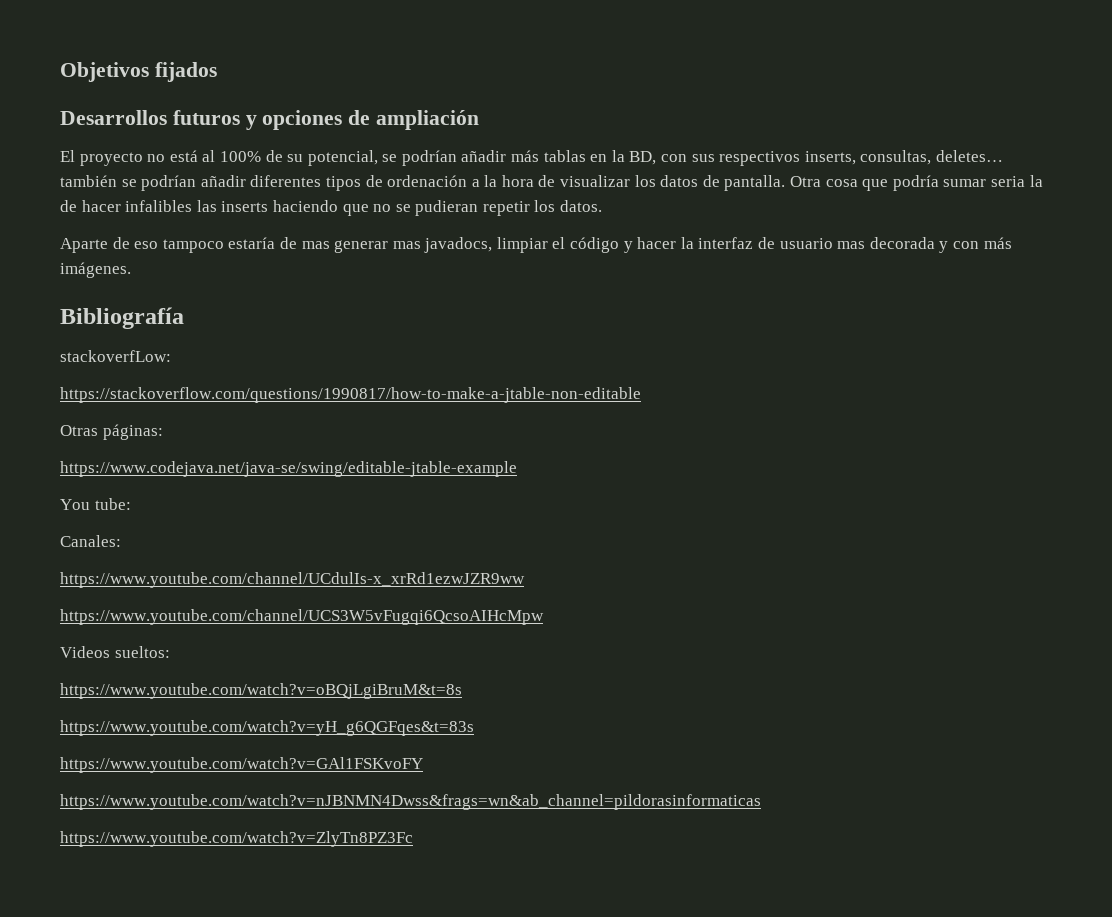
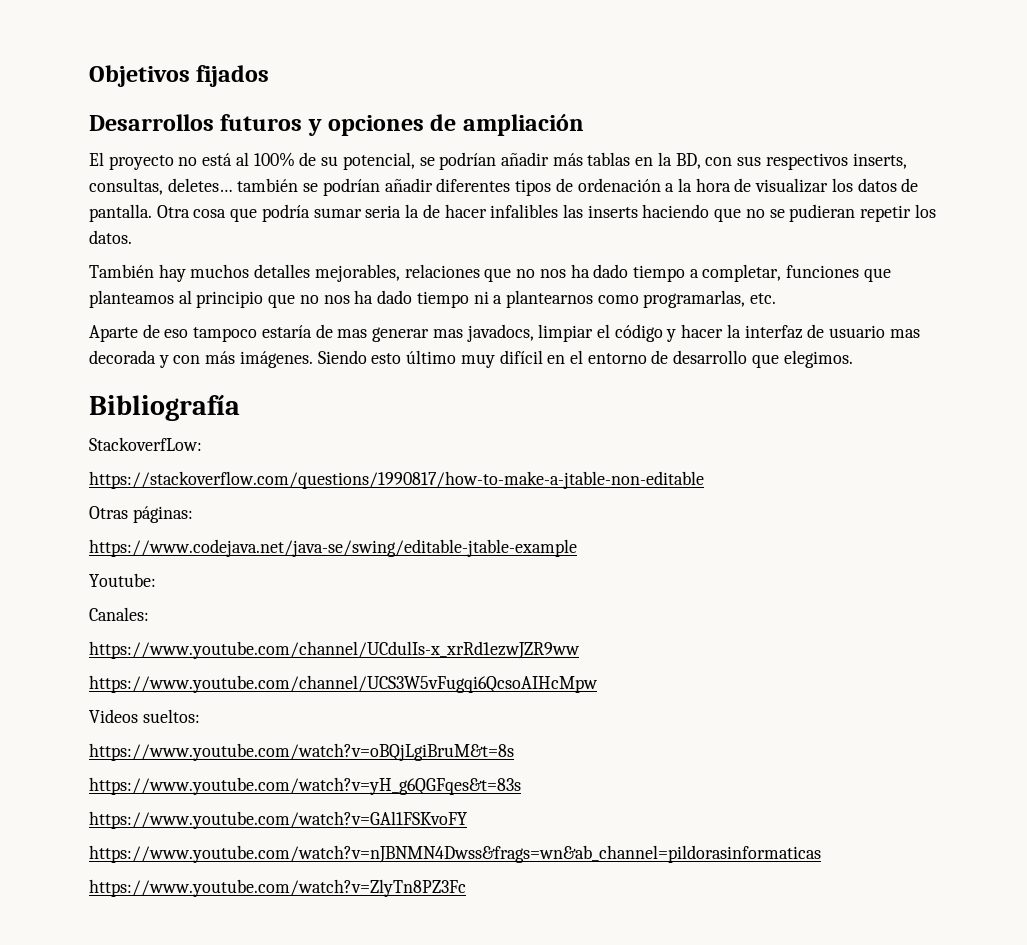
+ También hay muchos detalles mejorables, relaciones que no nos ha dado tiempo a completar, funciones que planteamos al principio que no nos ha dado tiempo ni a plantearnos como programarlas, etc.
+ Siendo esto último muy difícil en el entorno de desarrollo que elegimos.
- stackoverfLow:
+ StackoverfLow:
- You tube:
+ Youtube:

